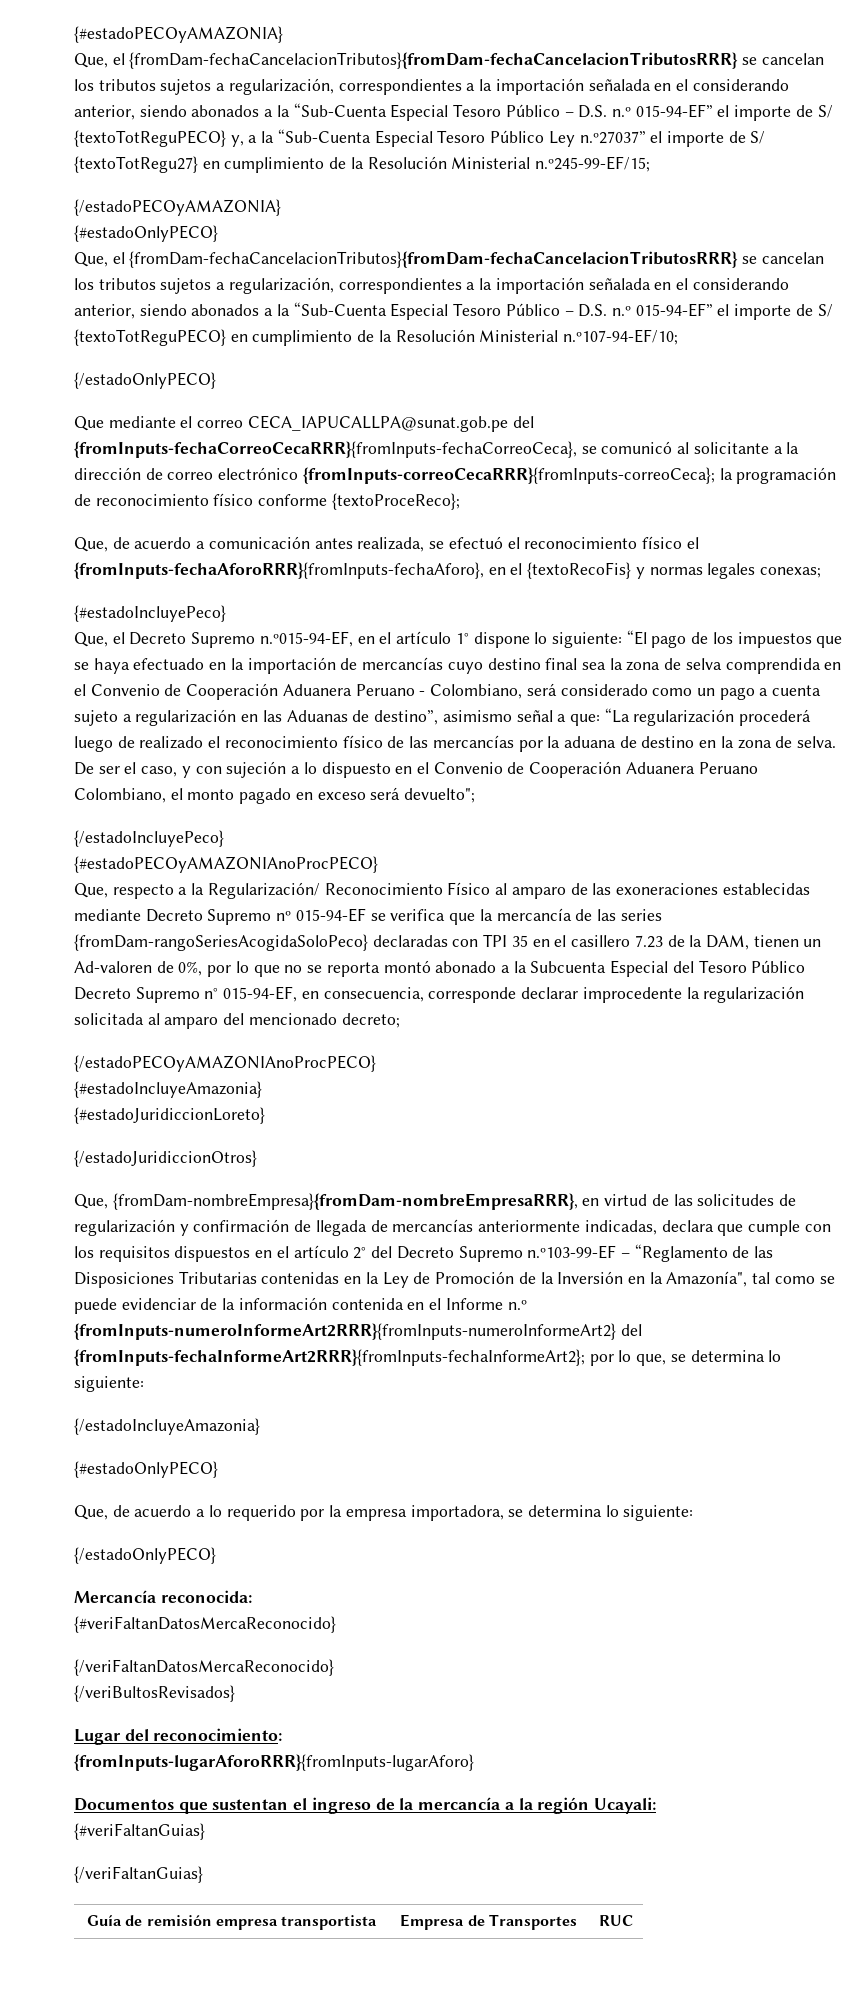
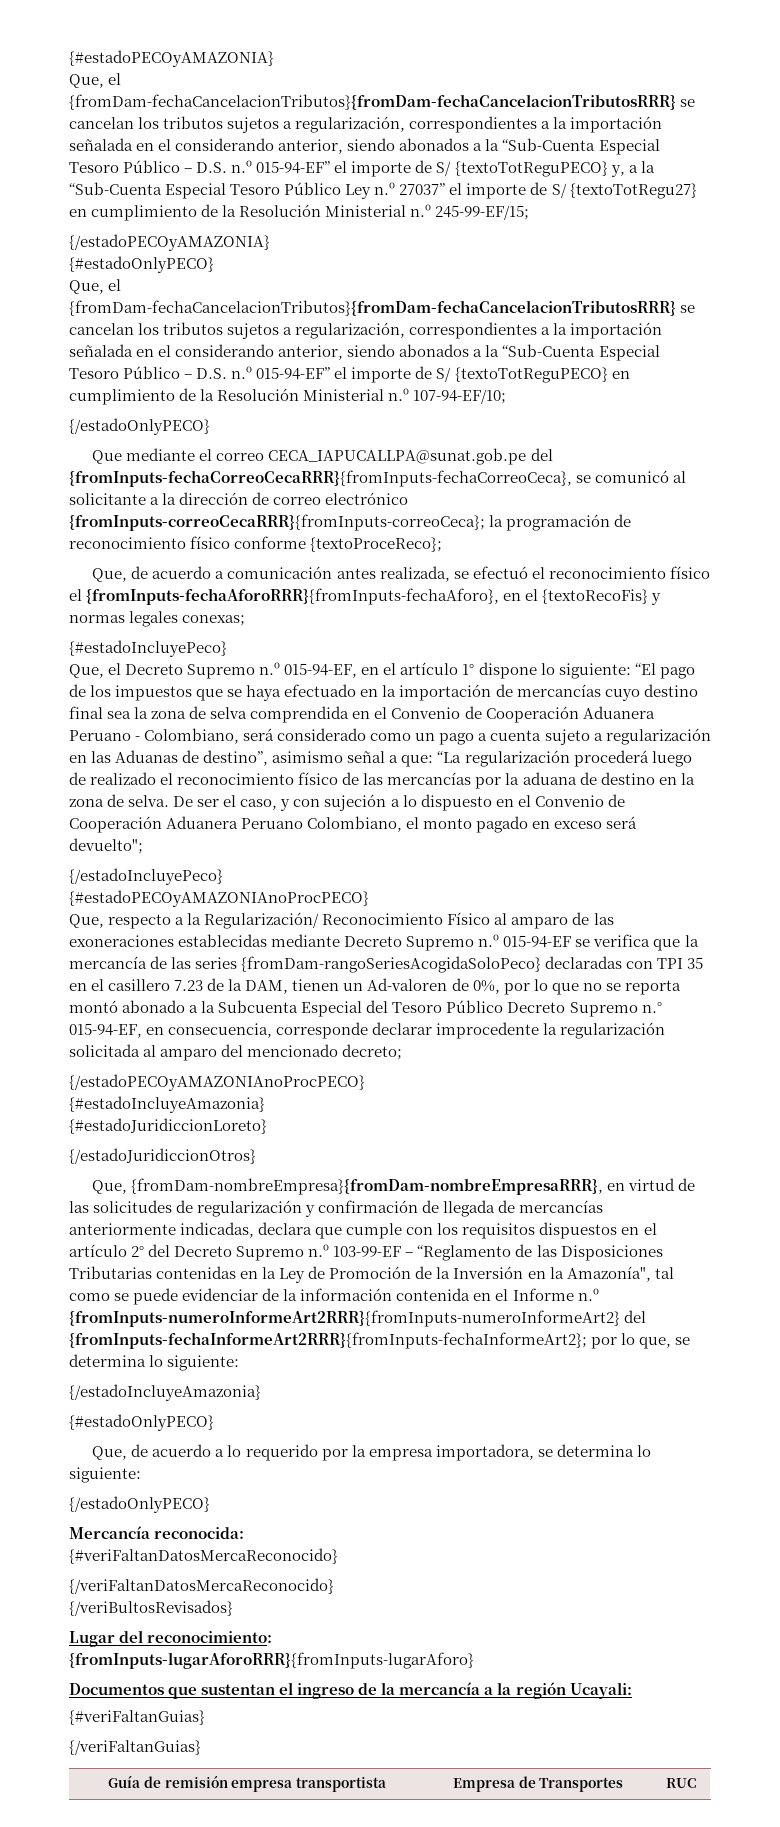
- Que, el {fromDam-fechaCancelacionTributos}{fromDam-fechaCancelacionTributosRRR} se cancelan los tributos sujetos a regularización, correspondientes a la importación señalada en el considerando anterior, siendo abonados a la “Sub-Cuenta Especial Tesoro Público – D.S. n.º 015-94-EF” el importe de S/ {textoTotReguPECO} y, a la “Sub-Cuenta Especial Tesoro Público Ley n.º27037” el importe de S/ {textoTotRegu27} en cumplimiento de la Resolución Ministerial n.º245-99-EF/15;
+ Que, el {fromDam-fechaCancelacionTributos}{fromDam-fechaCancelacionTributosRRR} se cancelan los tributos sujetos a regularización, correspondientes a la importación señalada en el considerando anterior, siendo abonados a la “Sub-Cuenta Especial Tesoro Público – D.S. n.º 015-94-EF” el importe de S/ {textoTotReguPECO} y, a la “Sub-Cuenta Especial Tesoro Público Ley n.º 27037” el importe de S/ {textoTotRegu27} en cumplimiento de la Resolución Ministerial n.º 245-99-EF/15;
- Que, el {fromDam-fechaCancelacionTributos}{fromDam-fechaCancelacionTributosRRR} se cancelan los tributos sujetos a regularización, correspondientes a la importación señalada en el considerando anterior, siendo abonados a la “Sub-Cuenta Especial Tesoro Público – D.S. n.º 015-94-EF” el importe de S/ {textoTotReguPECO} en cumplimiento de la Resolución Ministerial n.º107-94-EF/10;
+ Que, el {fromDam-fechaCancelacionTributos}{fromDam-fechaCancelacionTributosRRR} se cancelan los tributos sujetos a regularización, correspondientes a la importación señalada en el considerando anterior, siendo abonados a la “Sub-Cuenta Especial Tesoro Público – D.S. n.º 015-94-EF” el importe de S/ {textoTotReguPECO} en cumplimiento de la Resolución Ministerial n.º 107-94-EF/10;
- Que, el Decreto Supremo n.º015-94-EF, en el artículo 1° dispone lo siguiente:
+ Que, el Decreto Supremo n.º 015-94-EF, en el artículo 1° dispone lo siguiente:
- Que, respecto a la Regularización/ Reconocimiento Físico al amparo de las exoneraciones establecidas mediante Decreto Supremo nº 015-94-EF se verifica que la mercancía de las series {fromDam-rangoSeriesAcogidaSoloPeco} declaradas con TPI 35 en el casillero 7.23 de la DAM, tienen un Ad-valoren de 0%, por lo que no se reporta montó abonado a la Subcuenta Especial del Tesoro Público Decreto Supremo n° 015-94-EF, en consecuencia, corresponde declarar improcedente la regularización solicitada al amparo del mencionado decreto;
+ Que, respecto a la Regularización/ Reconocimiento Físico al amparo de las exoneraciones establecidas mediante Decreto Supremo n.º 015-94-EF se verifica que la mercancía de las series {fromDam-rangoSeriesAcogidaSoloPeco} declaradas con TPI 35 en el casillero 7.23 de la DAM, tienen un Ad-valoren de 0%, por lo que no se reporta montó abonado a la Subcuenta Especial del Tesoro Público Decreto Supremo n.° 015-94-EF, en consecuencia, corresponde declarar improcedente la regularización solicitada al amparo del mencionado decreto;
- Que, {fromDam-nombreEmpresa}{fromDam-nombreEmpresaRRR}, en virtud de las solicitudes de regularización y confirmación de llegada de mercancías anteriormente indicadas, declara que cumple con los requisitos dispuestos en el artículo 2° del Decreto Supremo n.º103-99-EF – “Reglamento de las Disposiciones Tributarias contenidas en la Ley de Promoción de la Inversión en la Amazonía", tal como se puede evidenciar de la información contenida en el Informe n.º {fromInputs-numeroInformeArt2RRR}{fromInputs-numeroInformeArt2} del {fromInputs-fechaInformeArt2RRR}{fromInputs-fechaInformeArt2};
+ Que, {fromDam-nombreEmpresa}{fromDam-nombreEmpresaRRR}, en virtud de las solicitudes de regularización y confirmación de llegada de mercancías anteriormente indicadas, declara que cumple con los requisitos dispuestos en el artículo 2° del Decreto Supremo n.º 103-99-EF – “Reglamento de las Disposiciones Tributarias contenidas en la Ley de Promoción de la Inversión en la Amazonía", tal como se puede evidenciar de la información contenida en el Informe n.º {fromInputs-numeroInformeArt2RRR}{fromInputs-numeroInformeArt2} del {fromInputs-fechaInformeArt2RRR}{fromInputs-fechaInformeArt2};

